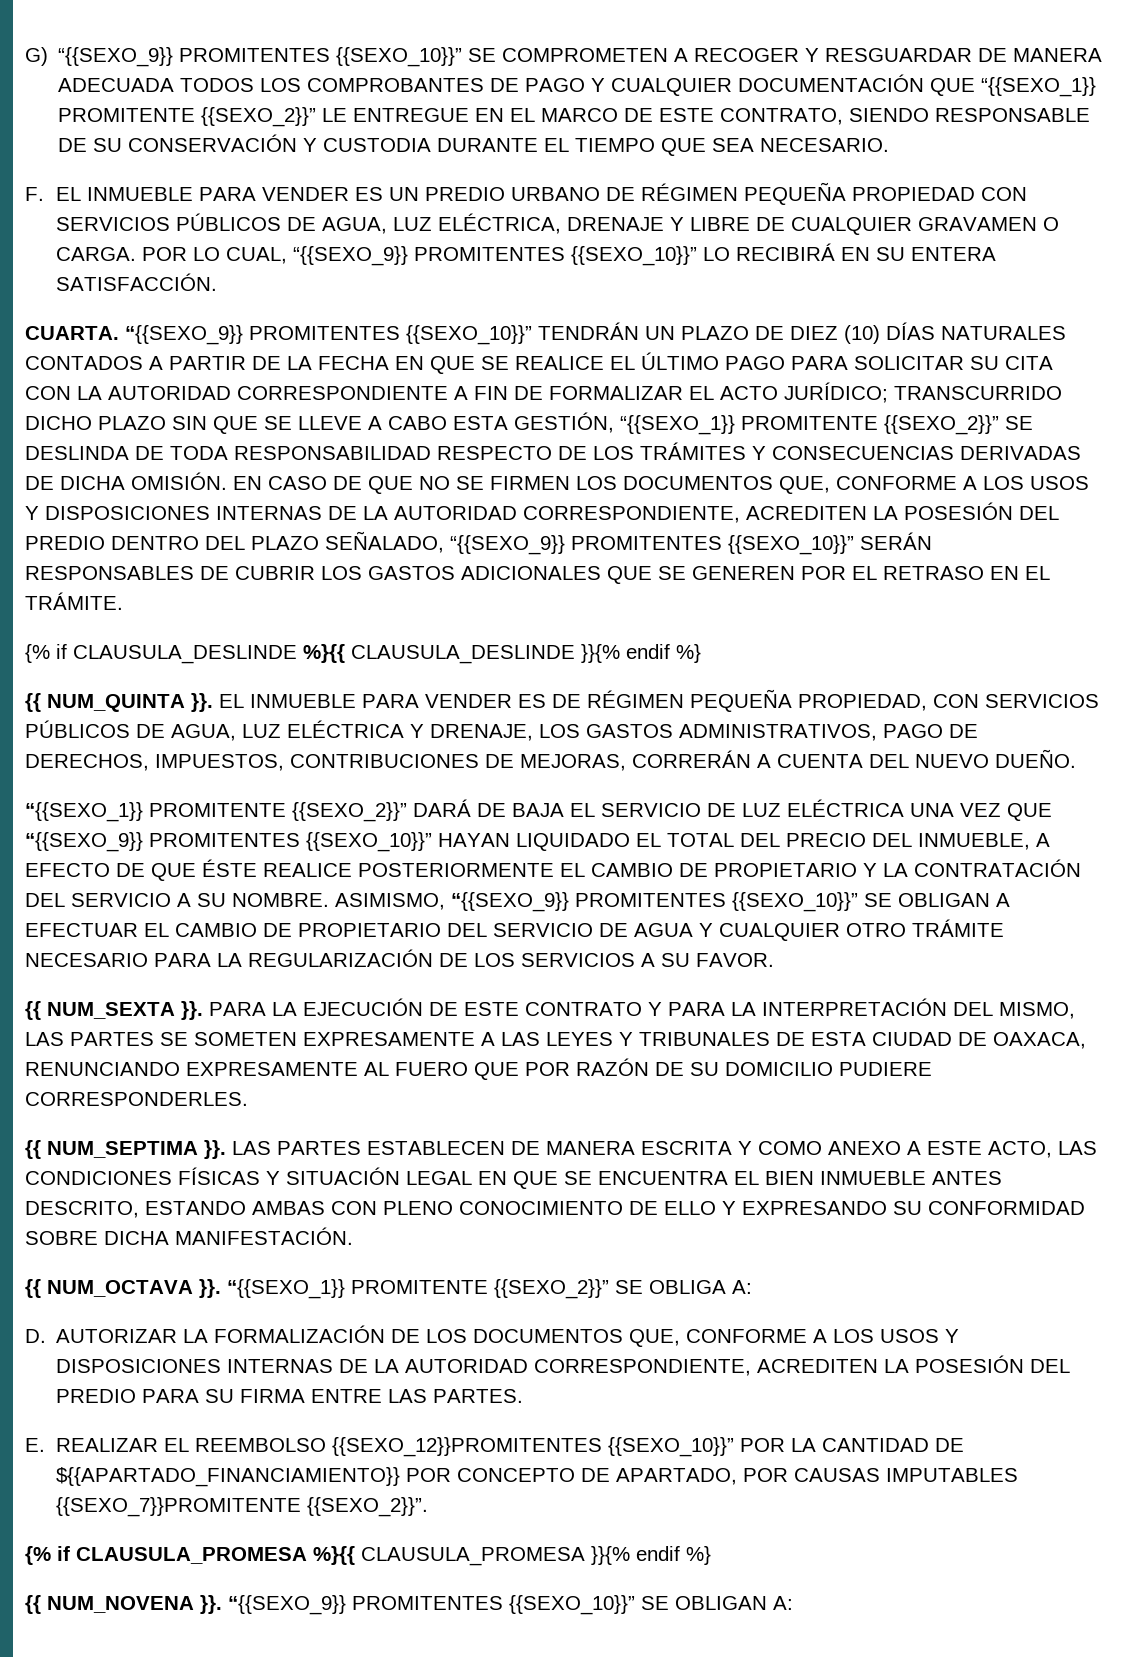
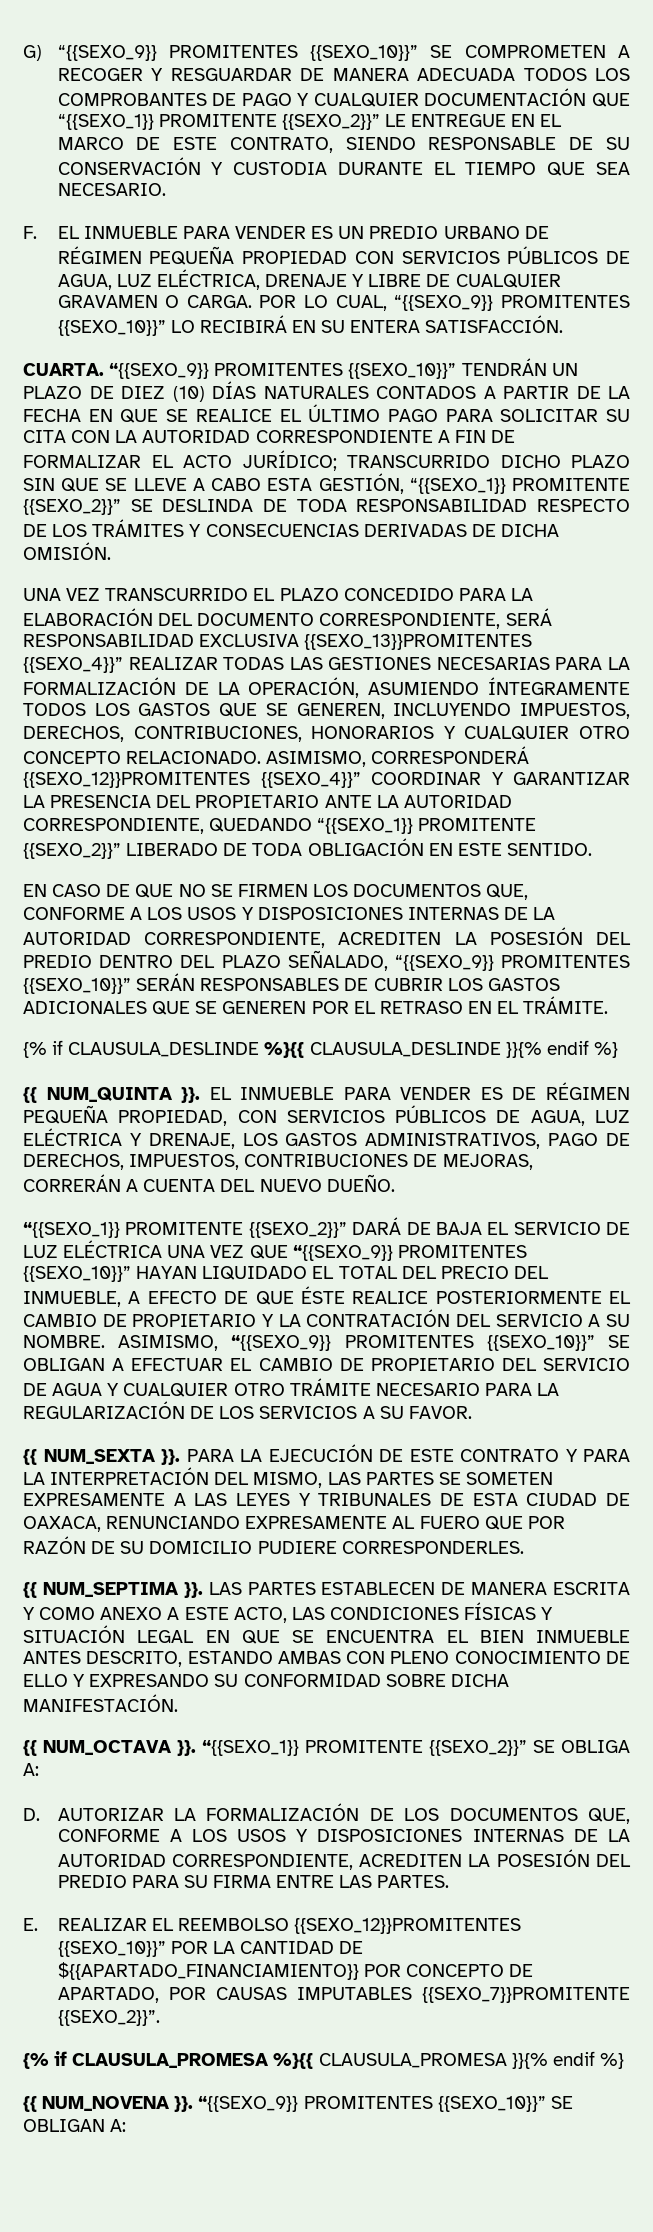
- TRANSCURRIDO DICHO PLAZO SIN QUE SE LLEVE A CABO ESTA GESTIÓN, “{{SEXO_1}} PROMITENTE {{SEXO_2}}” SE DESLINDA DE TODA RESPONSABILIDAD RESPECTO DE LOS TRÁMITES Y CONSECUENCIAS DERIVADAS DE DICHA OMISIÓN. EN CASO DE QUE NO SE FIRMEN LOS DOCUMENTOS QUE, CONFORME A LOS USOS Y DISPOSICIONES INTERNAS DE LA AUTORIDAD CORRESPONDIENTE, ACREDITEN LA POSESIÓN DEL PREDIO DENTRO DEL PLAZO SEÑALADO, “{{SEXO_9}} PROMITENTES {{SEXO_10}}” SERÁN RESPONSABLES DE CUBRIR LOS GASTOS ADICIONALES QUE SE GENEREN POR EL RETRASO EN EL TRÁMITE.
+ TRANSCURRIDO DICHO PLAZO SIN QUE SE LLEVE A CABO ESTA GESTIÓN, “{{SEXO_1}} PROMITENTE {{SEXO_2}}” SE DESLINDA DE TODA RESPONSABILIDAD RESPECTO DE LOS TRÁMITES Y CONSECUENCIAS DERIVADAS DE DICHA OMISIÓN.
+ UNA VEZ TRANSCURRIDO EL PLAZO CONCEDIDO PARA LA ELABORACIÓN DEL DOCUMENTO CORRESPONDIENTE, SERÁ RESPONSABILIDAD EXCLUSIVA {{SEXO_13}}PROMITENTES {{SEXO_4}}” REALIZAR TODAS LAS GESTIONES NECESARIAS PARA LA FORMALIZACIÓN DE LA OPERACIÓN, ASUMIENDO ÍNTEGRAMENTE TODOS LOS GASTOS QUE SE GENEREN, INCLUYENDO IMPUESTOS, DERECHOS, CONTRIBUCIONES, HONORARIOS Y CUALQUIER OTRO CONCEPTO RELACIONADO. ASIMISMO, CORRESPONDERÁ {{SEXO_12}}PROMITENTES {{SEXO_4}}” COORDINAR Y GARANTIZAR LA PRESENCIA DEL PROPIETARIO ANTE LA AUTORIDAD CORRESPONDIENTE, QUEDANDO “{{SEXO_1}} PROMITENTE {{SEXO_2}}” LIBERADO DE TODA OBLIGACIÓN EN ESTE SENTIDO.
+ EN CASO DE QUE NO SE FIRMEN LOS DOCUMENTOS QUE, CONFORME A LOS USOS Y DISPOSICIONES INTERNAS DE LA AUTORIDAD CORRESPONDIENTE, ACREDITEN LA POSESIÓN DEL PREDIO DENTRO DEL PLAZO SEÑALADO, “{{SEXO_9}} PROMITENTES {{SEXO_10}}” SERÁN RESPONSABLES DE CUBRIR LOS GASTOS ADICIONALES QUE SE GENEREN POR EL RETRASO EN EL TRÁMITE.

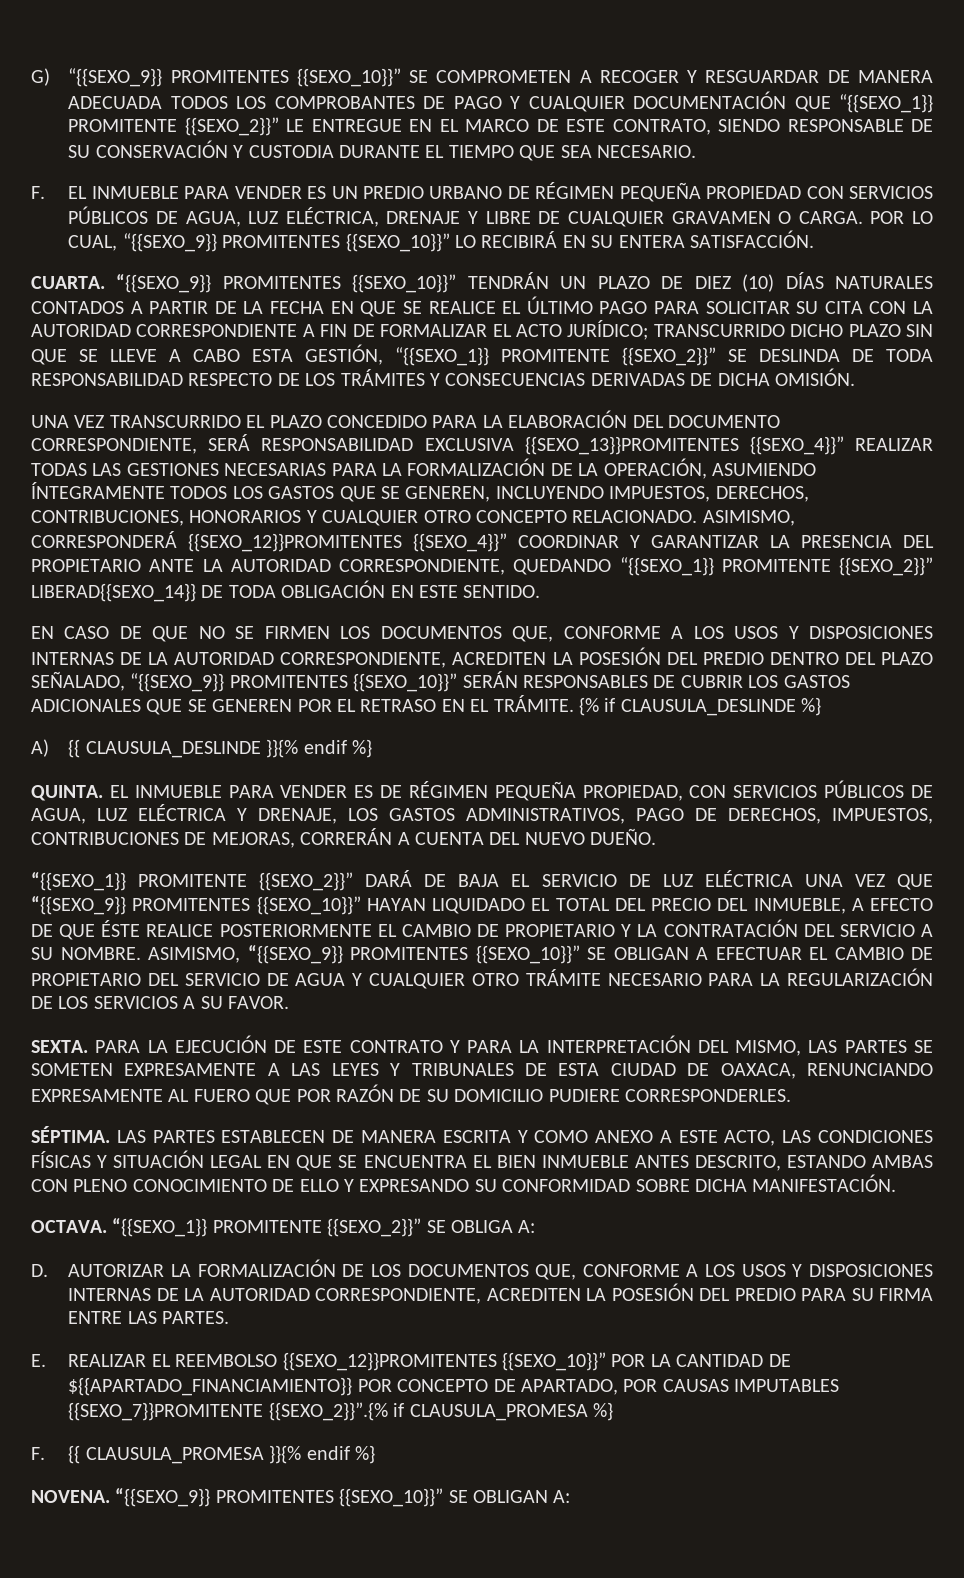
- ASIMISMO, CORRESPONDERÁ {{SEXO_12}}PROMITENTES {{SEXO_4}}” COORDINAR Y GARANTIZAR LA PRESENCIA DEL PROPIETARIO ANTE LA AUTORIDAD CORRESPONDIENTE, QUEDANDO “{{SEXO_1}} PROMITENTE {{SEXO_2}}” LIBERADO DE TODA OBLIGACIÓN EN ESTE SENTIDO.
+ ASIMISMO, CORRESPONDERÁ {{SEXO_12}}PROMITENTES {{SEXO_4}}” COORDINAR Y GARANTIZAR LA PRESENCIA DEL PROPIETARIO ANTE LA AUTORIDAD CORRESPONDIENTE, QUEDANDO “{{SEXO_1}} PROMITENTE {{SEXO_2}}” LIBERAD{{SEXO_14}} DE TODA OBLIGACIÓN EN ESTE SENTIDO.
- EN CASO DE QUE NO SE FIRMEN LOS DOCUMENTOS QUE, CONFORME A LOS USOS Y DISPOSICIONES INTERNAS DE LA AUTORIDAD CORRESPONDIENTE, ACREDITEN LA POSESIÓN DEL PREDIO DENTRO DEL PLAZO SEÑALADO, “{{SEXO_9}} PROMITENTES {{SEXO_10}}” SERÁN RESPONSABLES DE CUBRIR LOS GASTOS ADICIONALES QUE SE GENEREN POR EL RETRASO EN EL TRÁMITE.
- {% if CLAUSULA_DESLINDE %}{{ CLAUSULA_DESLINDE }}{% endif %}
+ EN CASO DE QUE NO SE FIRMEN LOS DOCUMENTOS QUE, CONFORME A LOS USOS Y DISPOSICIONES INTERNAS DE LA AUTORIDAD CORRESPONDIENTE, ACREDITEN LA POSESIÓN DEL PREDIO DENTRO DEL PLAZO SEÑALADO, “{{SEXO_9}} PROMITENTES {{SEXO_10}}” SERÁN RESPONSABLES DE CUBRIR LOS GASTOS ADICIONALES QUE SE GENEREN POR EL RETRASO EN EL TRÁMITE. {% if CLAUSULA_DESLINDE %}
+ A) {{ CLAUSULA_DESLINDE }}{% endif %}
- {{ NUM_QUINTA }}.
+ QUINTA.
- {{ NUM_SEXTA }}.
+ SEXTA.
- {{ NUM_SEPTIMA }}.
+ SÉPTIMA.
- {{ NUM_OCTAVA }}.
+ OCTAVA.
- E. REALIZAR EL REEMBOLSO {{SEXO_12}}PROMITENTES {{SEXO_10}}” POR LA CANTIDAD DE ${{APARTADO_FINANCIAMIENTO}} POR CONCEPTO DE APARTADO, POR CAUSAS IMPUTABLES {{SEXO_7}}PROMITENTE {{SEXO_2}}”.
- {% if CLAUSULA_PROMESA %}{{ CLAUSULA_PROMESA }}{% endif %}
+ E. REALIZAR EL REEMBOLSO {{SEXO_12}}PROMITENTES {{SEXO_10}}” POR LA CANTIDAD DE ${{APARTADO_FINANCIAMIENTO}} POR CONCEPTO DE APARTADO, POR CAUSAS IMPUTABLES {{SEXO_7}}PROMITENTE {{SEXO_2}}”.{% if CLAUSULA_PROMESA %}
+ F. {{ CLAUSULA_PROMESA }}{% endif %}
- {{ NUM_NOVENA }}.
+ NOVENA.

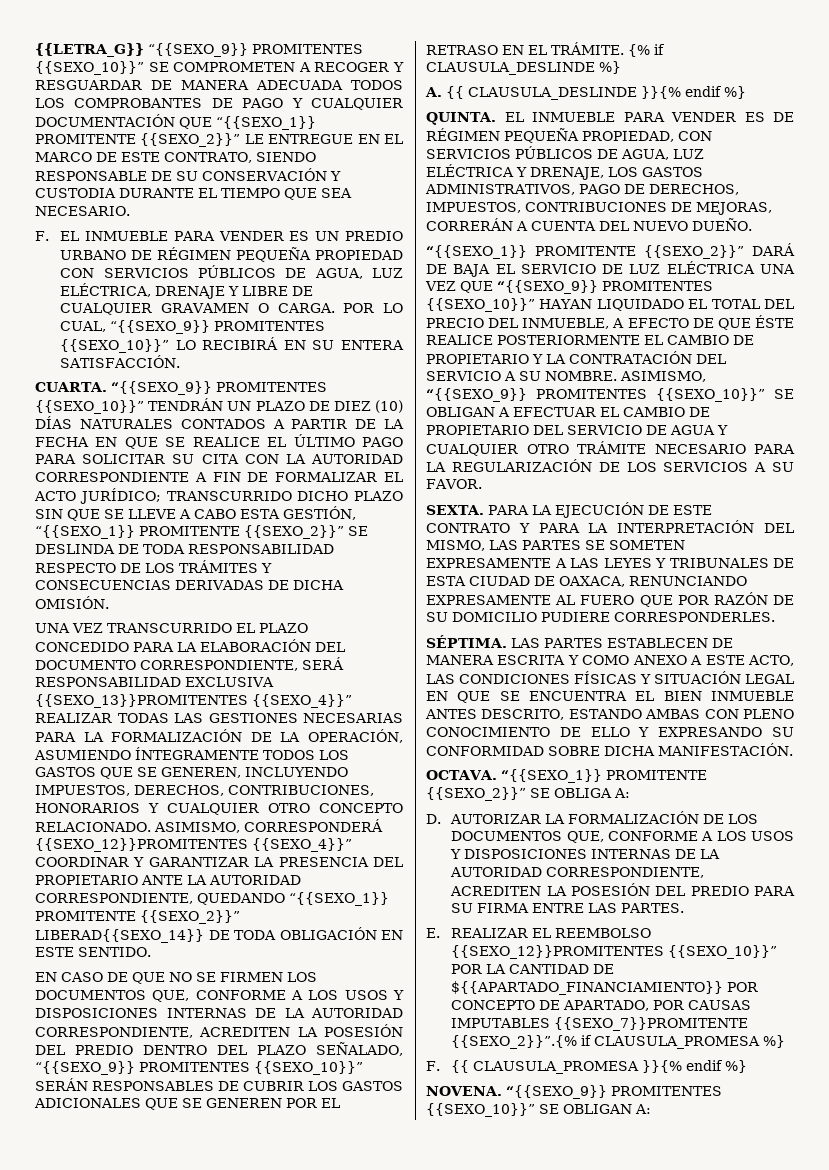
- G) “{{SEXO_9}} PROMITENTES {{SEXO_10}}” SE COMPROMETEN A RECOGER Y RESGUARDAR DE MANERA ADECUADA TODOS LOS COMPROBANTES DE PAGO Y CUALQUIER DOCUMENTACIÓN QUE “{{SEXO_1}} PROMITENTE {{SEXO_2}}” LE ENTREGUE EN EL MARCO DE ESTE CONTRATO, SIENDO RESPONSABLE DE SU CONSERVACIÓN Y CUSTODIA DURANTE EL TIEMPO QUE SEA NECESARIO.
+ {{LETRA_G}} “{{SEXO_9}} PROMITENTES {{SEXO_10}}” SE COMPROMETEN A RECOGER Y RESGUARDAR DE MANERA ADECUADA TODOS LOS COMPROBANTES DE PAGO Y CUALQUIER DOCUMENTACIÓN QUE “{{SEXO_1}} PROMITENTE {{SEXO_2}}” LE ENTREGUE EN EL MARCO DE ESTE CONTRATO, SIENDO RESPONSABLE DE SU CONSERVACIÓN Y CUSTODIA DURANTE EL TIEMPO QUE SEA NECESARIO.
- A) {{ CLAUSULA_DESLINDE }}{% endif %}
+ A. {{ CLAUSULA_DESLINDE }}{% endif %}

